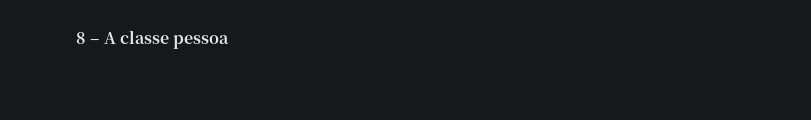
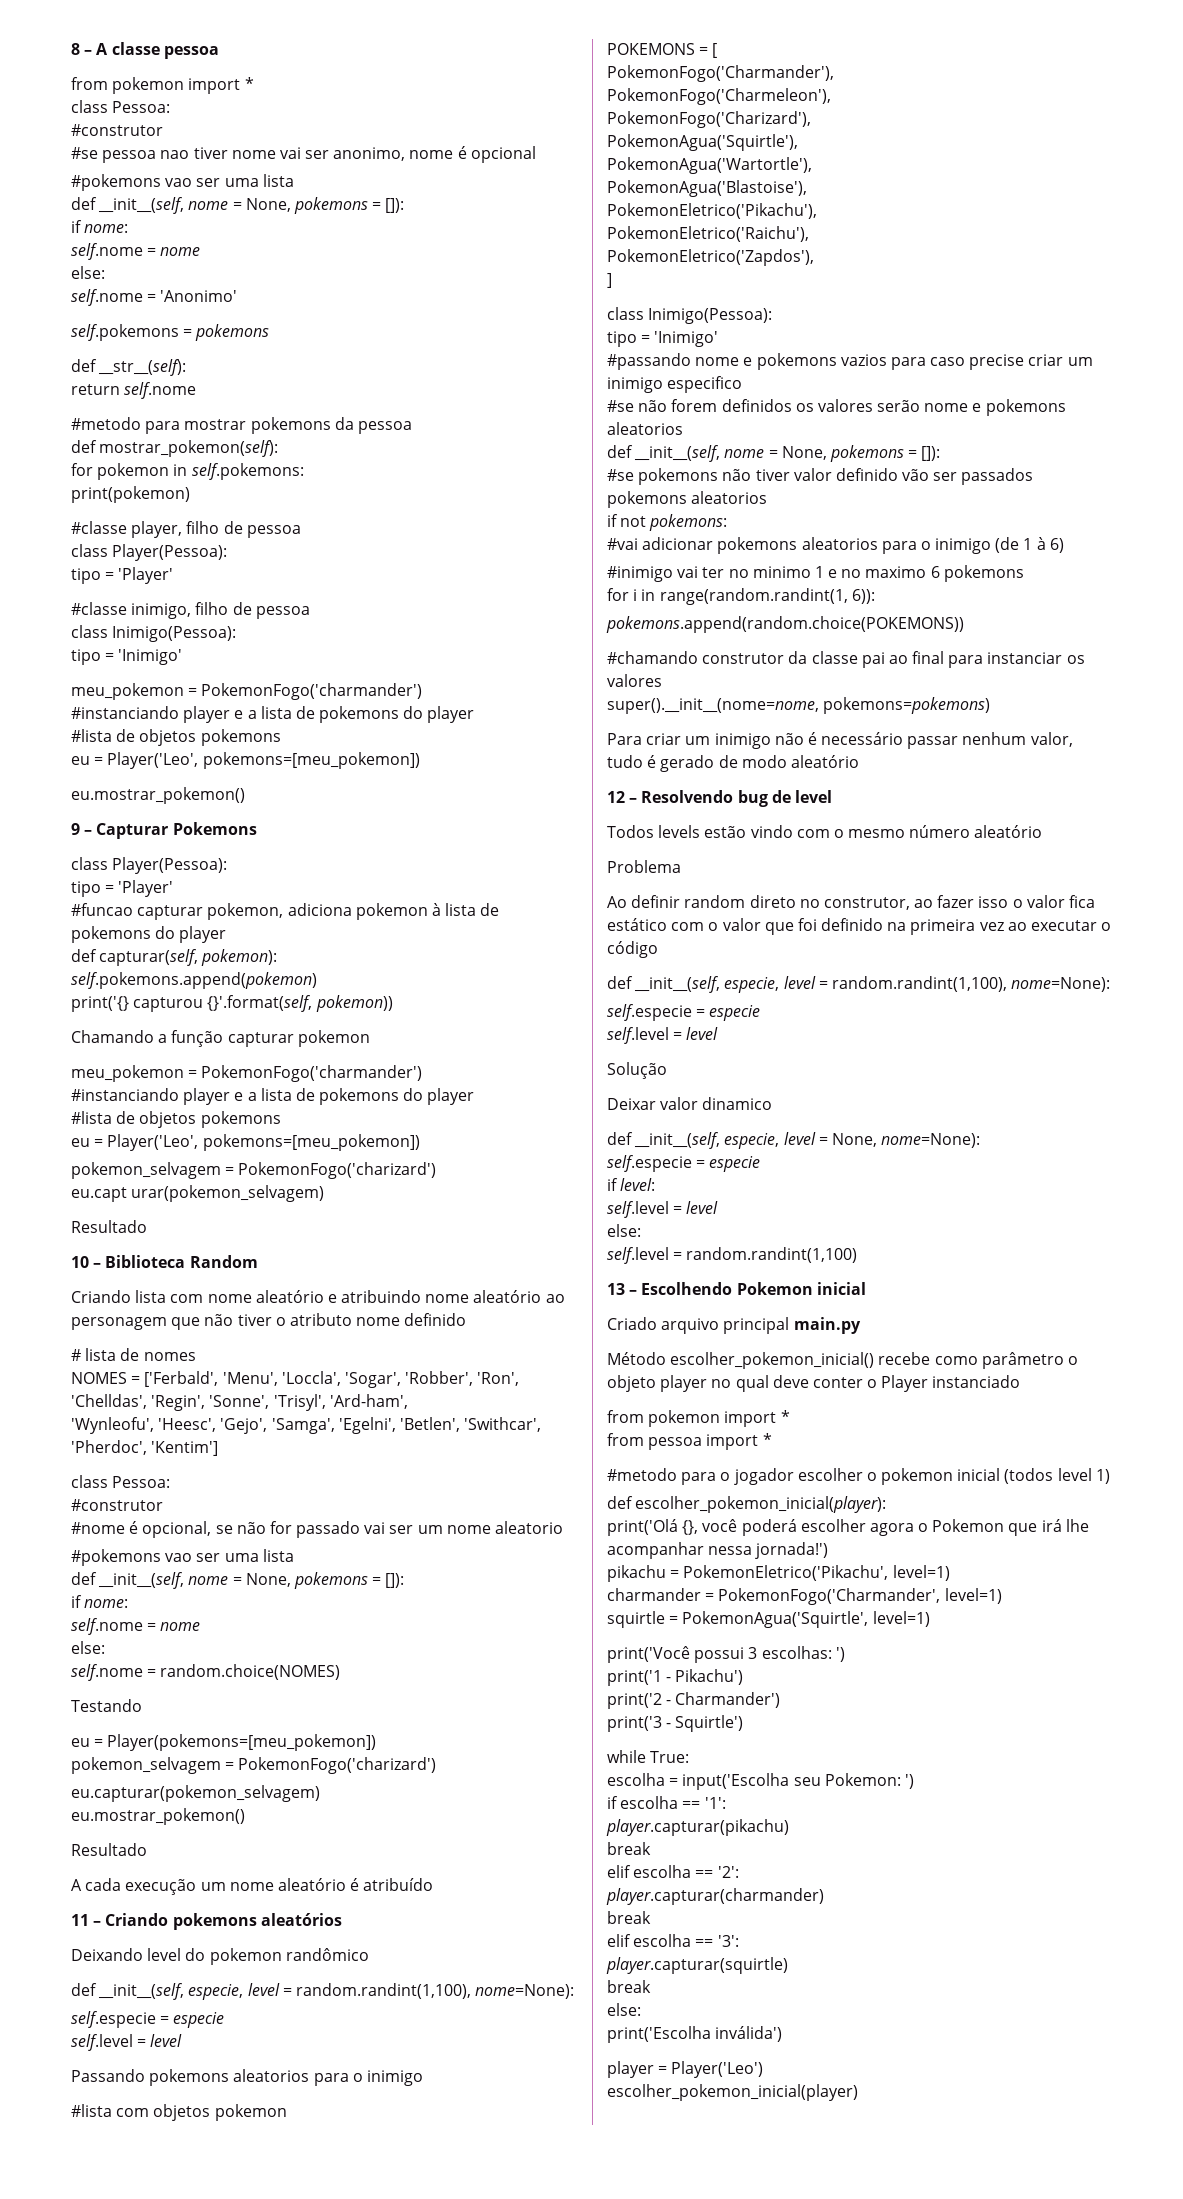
  8 – A classe pessoa
+ from pokemon import *
+ class Pessoa:
+ #construtor
+ #se pessoa nao tiver nome vai ser anonimo, nome é opcional
+ #pokemons vao ser uma lista
+ def __init__(self, nome = None, pokemons = []):
+ if nome:
+ self.nome = nome
+ else:
+ self.nome = 'Anonimo'
+ self.pokemons = pokemons
+ def __str__(self):
+ return self.nome
+ #metodo para mostrar pokemons da pessoa
+ def mostrar_pokemon(self):
+ for pokemon in self.pokemons:
+ print(pokemon)
+ #classe player, filho de pessoa
+ class Player(Pessoa):
+ tipo = 'Player'
+ #classe inimigo, filho de pessoa
+ class Inimigo(Pessoa):
+ tipo = 'Inimigo'
+ meu_pokemon = PokemonFogo('charmander')
+ #instanciando player e a lista de pokemons do player
+ #lista de objetos pokemons
+ eu = Player('Leo', pokemons=[meu_pokemon])
+ eu.mostrar_pokemon()
+ 9 – Capturar Pokemons
+ class Player(Pessoa):
+ tipo = 'Player'
+ #funcao capturar pokemon, adiciona pokemon à lista de pokemons do player
+ def capturar(self, pokemon):
+ self.pokemons.append(pokemon)
+ print('{} capturou {}'.format(self, pokemon))
+ Chamando a função capturar pokemon
+ meu_pokemon = PokemonFogo('charmander')
+ #instanciando player e a lista de pokemons do player
+ #lista de objetos pokemons
+ eu = Player('Leo', pokemons=[meu_pokemon])
+ pokemon_selvagem = PokemonFogo('charizard')
+ eu.capt urar(pokemon_selvagem)
+ Resultado
+ 10 – Biblioteca Random
+ Criando lista com nome aleatório e atribuindo nome aleatório ao personagem que não tiver o atributo nome definido
+ # lista de nomes
+ NOMES = ['Ferbald', 'Menu', 'Loccla', 'Sogar', 'Robber', 'Ron', 'Chelldas', 'Regin', 'Sonne', 'Trisyl', 'Ard-ham',
+ 'Wynleofu', 'Heesc', 'Gejo', 'Samga', 'Egelni', 'Betlen', 'Swithcar', 'Pherdoc', 'Kentim']
+ class Pessoa:
+ #construtor
+ #nome é opcional, se não for passado vai ser um nome aleatorio
+ #pokemons vao ser uma lista
+ def __init__(self, nome = None, pokemons = []):
+ if nome:
+ self.nome = nome
+ else:
+ self.nome = random.choice(NOMES)
+ Testando
+ eu = Player(pokemons=[meu_pokemon])
+ pokemon_selvagem = PokemonFogo('charizard')
+ eu.capturar(pokemon_selvagem)
+ eu.mostrar_pokemon()
+ Resultado
+ A cada execução um nome aleatório é atribuído
+ 11 – Criando pokemons aleatórios
+ Deixando level do pokemon randômico
+ def __init__(self, especie, level = random.randint(1,100), nome=None):
+ self.especie = especie
+ self.level = level
+ Passando pokemons aleatorios para o inimigo
+ #lista com objetos pokemon
+ POKEMONS = [
+ PokemonFogo('Charmander'),
+ PokemonFogo('Charmeleon'),
+ PokemonFogo('Charizard'),
+ PokemonAgua('Squirtle'),
+ PokemonAgua('Wartortle'),
+ PokemonAgua('Blastoise'),
+ PokemonEletrico('Pikachu'),
+ PokemonEletrico('Raichu'),
+ PokemonEletrico('Zapdos'),
+ ]
+ class Inimigo(Pessoa):
+ tipo = 'Inimigo'
+ #passando nome e pokemons vazios para caso precise criar um inimigo especifico
+ #se não forem definidos os valores serão nome e pokemons aleatorios
+ def __init__(self, nome = None, pokemons = []):
+ #se pokemons não tiver valor definido vão ser passados pokemons aleatorios
+ if not pokemons:
+ #vai adicionar pokemons aleatorios para o inimigo (de 1 à 6)
+ #inimigo vai ter no minimo 1 e no maximo 6 pokemons
+ for i in range(random.randint(1, 6)):
+ pokemons.append(random.choice(POKEMONS))
+ #chamando construtor da classe pai ao final para instanciar os valores
+ super().__init__(nome=nome, pokemons=pokemons)
+ Para criar um inimigo não é necessário passar nenhum valor, tudo é gerado de modo aleatório
+ 12 – Resolvendo bug de level
+ Todos levels estão vindo com o mesmo número aleatório
+ Problema
+ Ao definir random direto no construtor, ao fazer isso o valor fica estático com o valor que foi definido na primeira vez ao executar o código
+ def __init__(self, especie, level = random.randint(1,100), nome=None):
+ self.especie = especie
+ self.level = level
+ Solução
+ Deixar valor dinamico
+ def __init__(self, especie, level = None, nome=None):
+ self.especie = especie
+ if level:
+ self.level = level
+ else:
+ self.level = random.randint(1,100)
+ 13 – Escolhendo Pokemon inicial
+ Criado arquivo principal main.py
+ Método escolher_pokemon_inicial() recebe como parâmetro o objeto player no qual deve conter o Player instanciado
+ from pokemon import *
+ from pessoa import *
+ #metodo para o jogador escolher o pokemon inicial (todos level 1)
+ def escolher_pokemon_inicial(player):
+ print('Olá {}, você poderá escolher agora o Pokemon que irá lhe acompanhar nessa jornada!')
+ pikachu = PokemonEletrico('Pikachu', level=1)
+ charmander = PokemonFogo('Charmander', level=1)
+ squirtle = PokemonAgua('Squirtle', level=1)
+ print('Você possui 3 escolhas: ')
+ print('1 - Pikachu')
+ print('2 - Charmander')
+ print('3 - Squirtle')
+ while True:
+ escolha = input('Escolha seu Pokemon: ')
+ if escolha == '1':
+ player.capturar(pikachu)
+ break
+ elif escolha == '2':
+ player.capturar(charmander)
+ break
+ elif escolha == '3':
+ player.capturar(squirtle)
+ break
+ else:
+ print('Escolha inválida')
+ player = Player('Leo')
+ escolher_pokemon_inicial(player)

